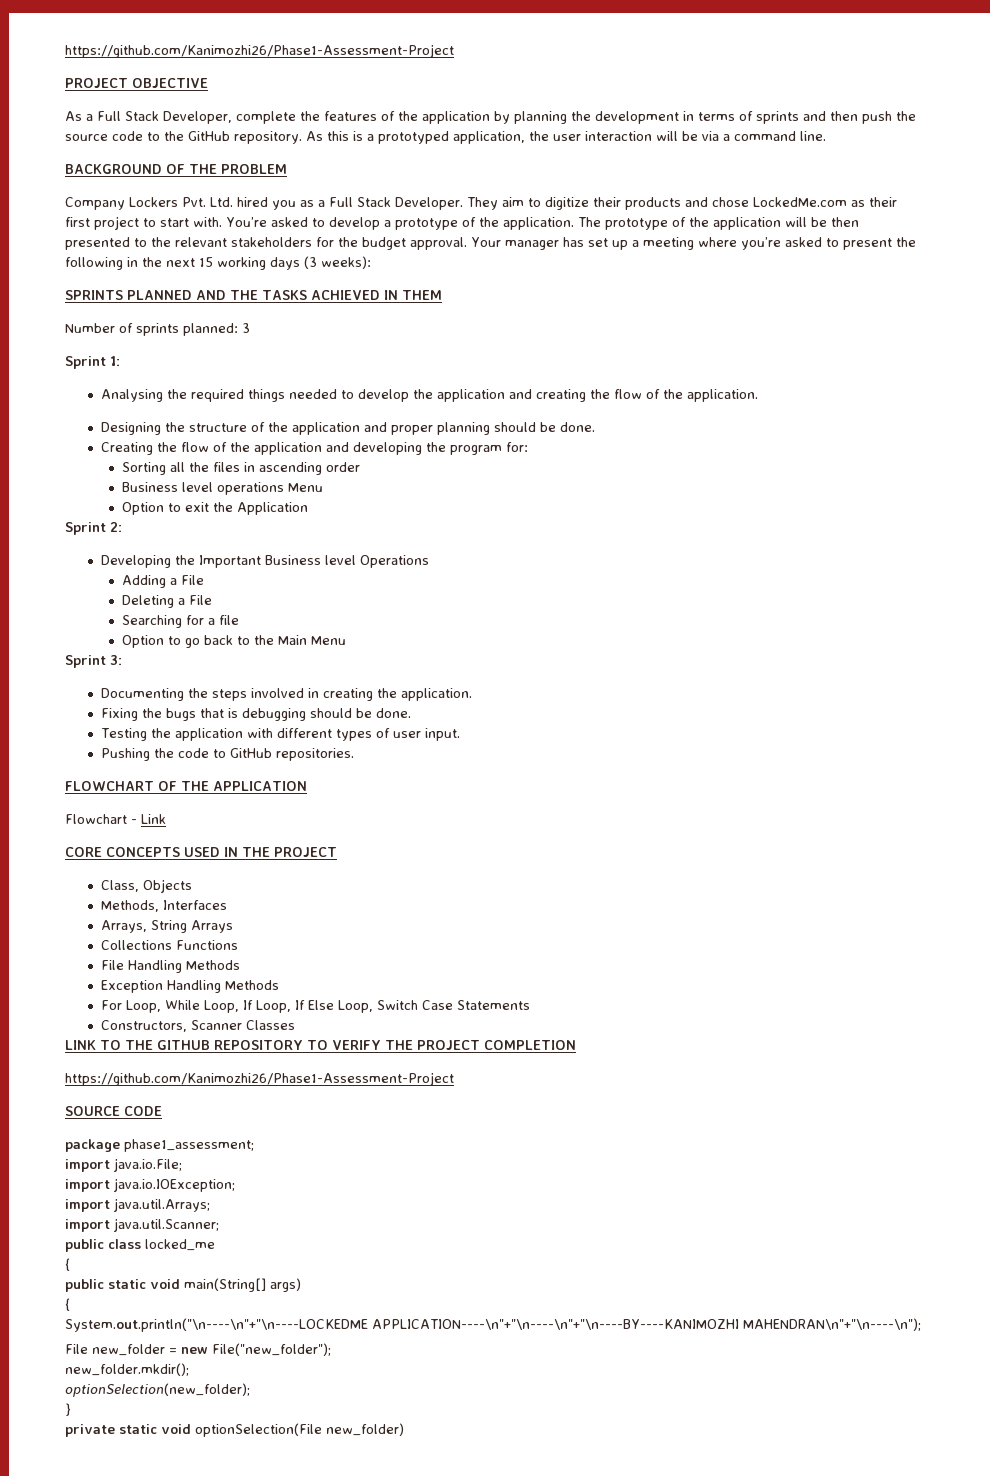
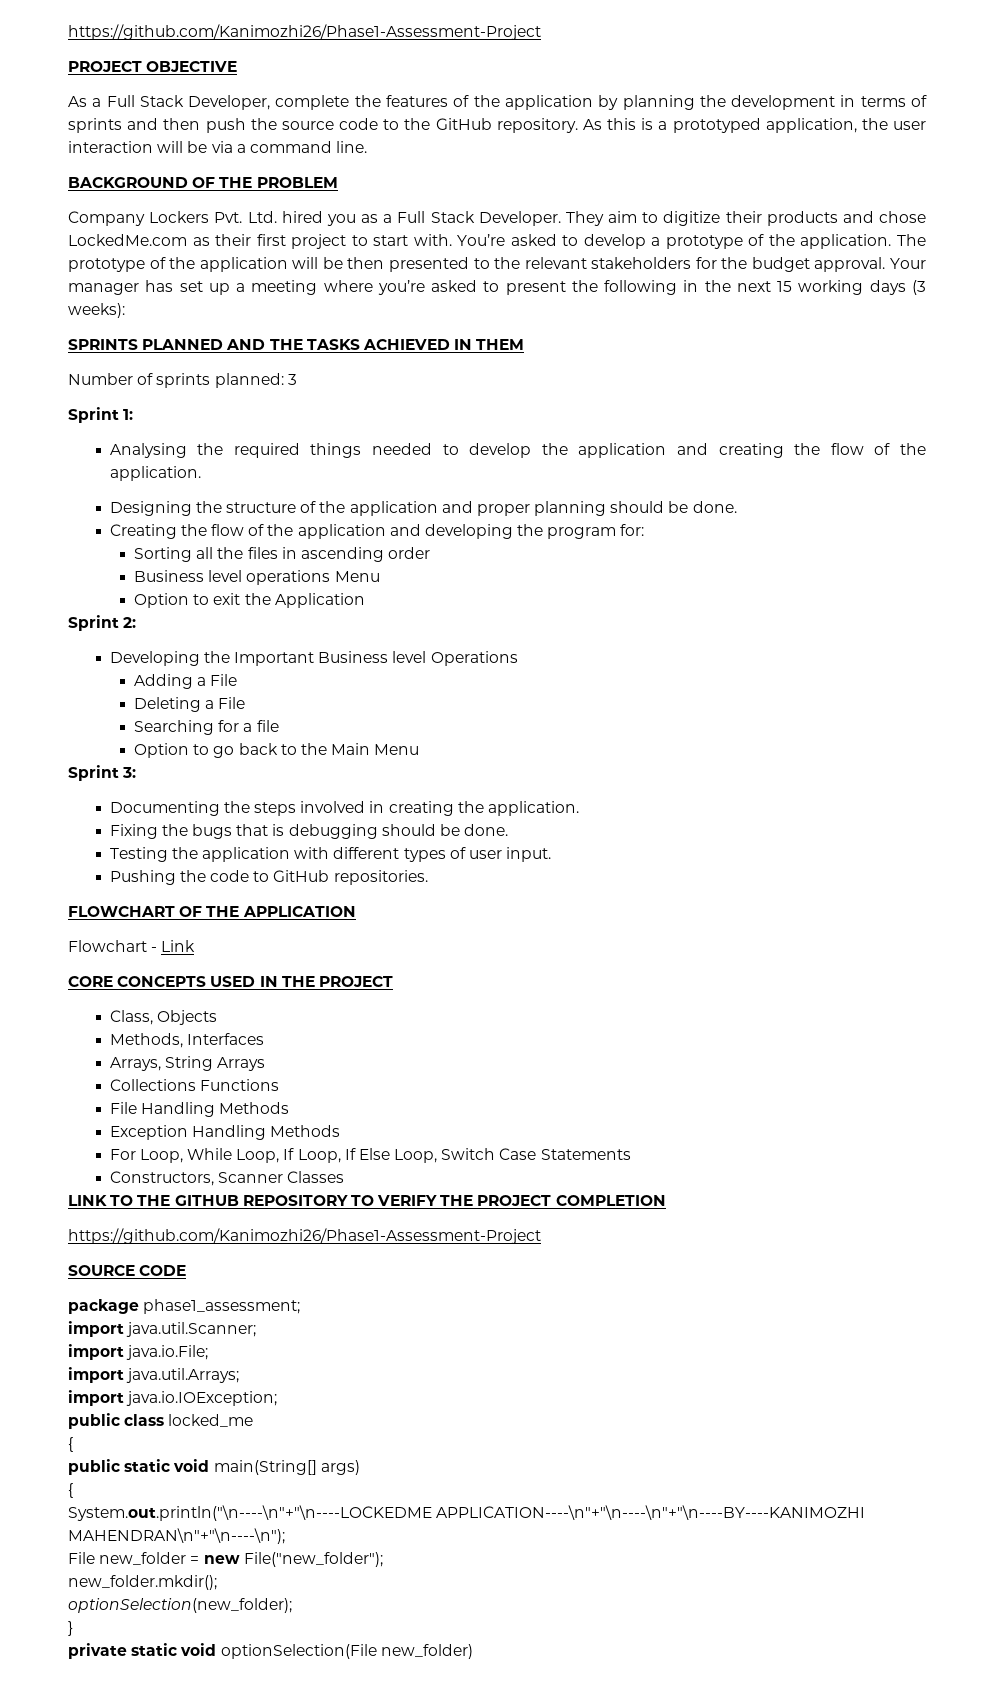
+ import java.util.Scanner;
  import java.io.File;
- import java.io.IOException;
- import java.util.Scanner;
+ import java.io.IOException;

